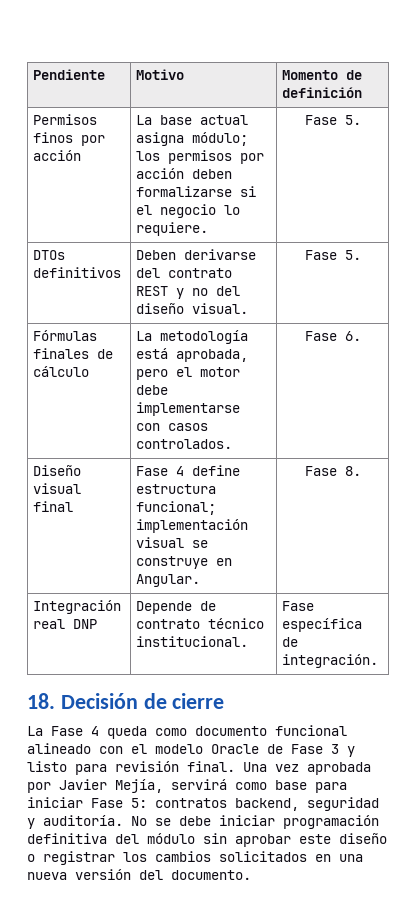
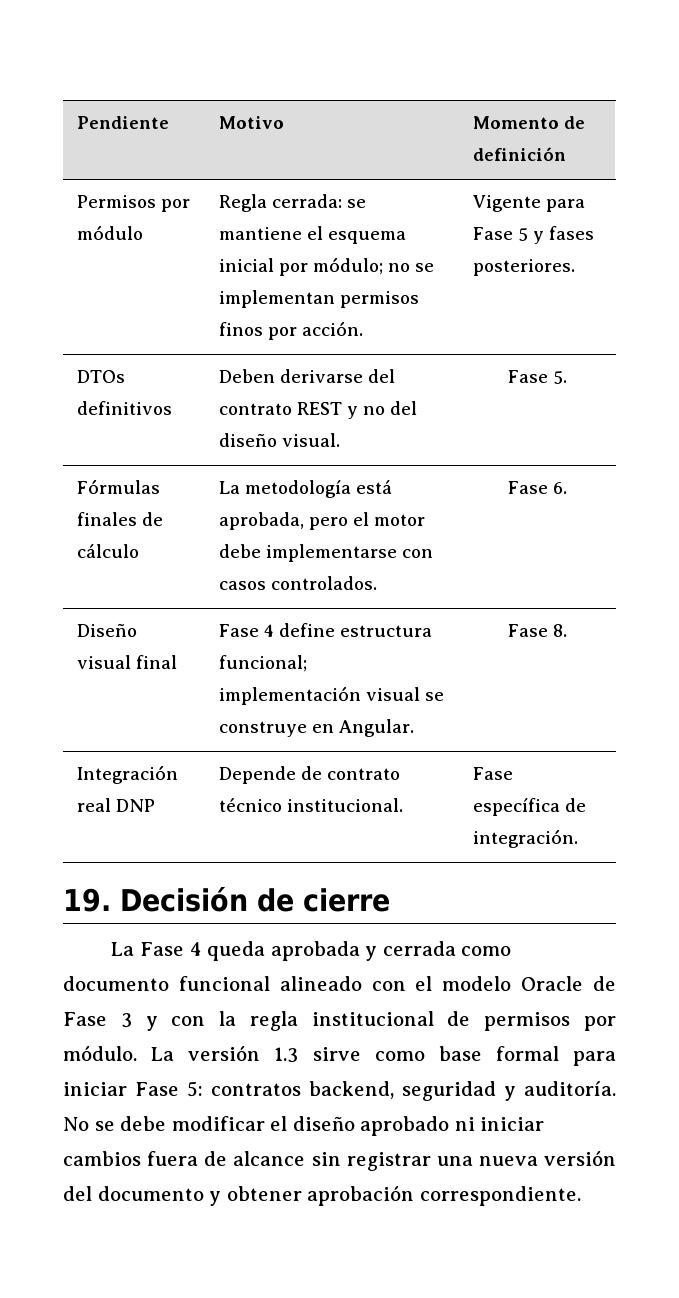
- Permisos finos por acción | La base actual asigna módulo; los permisos por acción deben formalizarse si el negocio lo requiere. | Fase 5.
+ Permisos por módulo | Regla cerrada: se mantiene el esquema inicial por módulo; no se implementan permisos finos por acción. | Vigente para Fase 5 y fases posteriores.
- 18. Decisión de cierre
+ 19. Decisión de cierre
- La Fase 4 queda como documento funcional alineado con el modelo Oracle de Fase 3 y listo para revisión final. Una vez aprobada por Javier Mejía, servirá como base para iniciar Fase 5: contratos backend, seguridad y auditoría.
+ La Fase 4 queda aprobada y cerrada como documento funcional alineado con el modelo Oracle de Fase 3 y con la regla institucional de permisos por módulo. La versión 1.3 sirve como base formal para iniciar Fase 5: contratos backend, seguridad y auditoría.
- No se debe iniciar programación definitiva del módulo sin aprobar este diseño o registrar los cambios solicitados en una nueva versión del documento.
+ No se debe modificar el diseño aprobado ni iniciar cambios fuera de alcance sin registrar una nueva versión del documento y obtener aprobación correspondiente.

